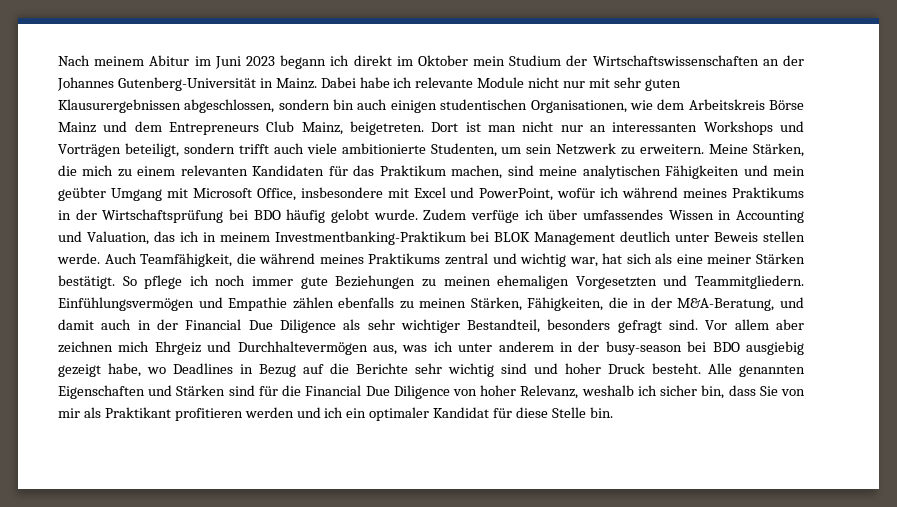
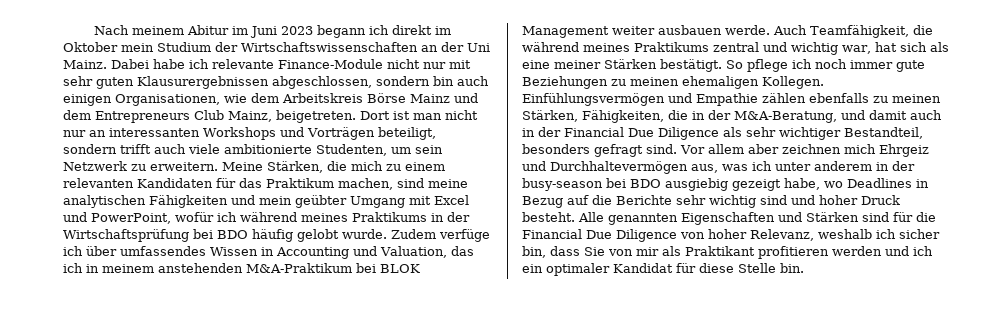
- Nach meinem Abitur im Juni 2023 begann ich direkt im Oktober mein Studium der Wirtschaftswissenschaften an der Johannes Gutenberg-Universität in Mainz.
+ Nach meinem Abitur im Juni 2023 begann ich direkt im Oktober mein Studium der Wirtschaftswissenschaften an der Uni Mainz.
- Dabei habe ich relevante Module nicht nur mit sehr guten Klausurergebnissen abgeschlossen, sondern bin auch einigen studentischen Organisationen, wie dem Arbeitskreis Börse Mainz und dem Entrepreneurs Club Mainz, beigetreten.
+ Dabei habe ich relevante Finance-Module nicht nur mit sehr guten Klausurergebnissen abgeschlossen, sondern bin auch einigen Organisationen, wie dem Arbeitskreis Börse Mainz und dem Entrepreneurs Club Mainz, beigetreten.
- Meine Stärken, die mich zu einem relevanten Kandidaten für das Praktikum machen, sind meine analytischen Fähigkeiten und mein geübter Umgang mit Microsoft Office, insbesondere mit Excel und PowerPoint, wofür ich während meines Praktikums in der Wirtschaftsprüfung bei BDO häufig gelobt wurde.
+ Meine Stärken, die mich zu einem relevanten Kandidaten für das Praktikum machen, sind meine analytischen Fähigkeiten und mein geübter Umgang mit Excel und PowerPoint, wofür ich während meines Praktikums in der Wirtschaftsprüfung bei BDO häufig gelobt wurde.
- Zudem verfüge ich über umfassendes Wissen in Accounting und Valuation, das ich in meinem Investmentbanking-Praktikum bei BLOK Management deutlich unter Beweis stellen werde.
+ Zudem verfüge ich über umfassendes Wissen in Accounting und Valuation, das ich in meinem anstehenden M&A-Praktikum bei BLOK Management weiter ausbauen werde.
- So pflege ich noch immer gute Beziehungen zu meinen ehemaligen Vorgesetzten und Teammitgliedern.
+ So pflege ich noch immer gute Beziehungen zu meinen ehemaligen Kollegen.

